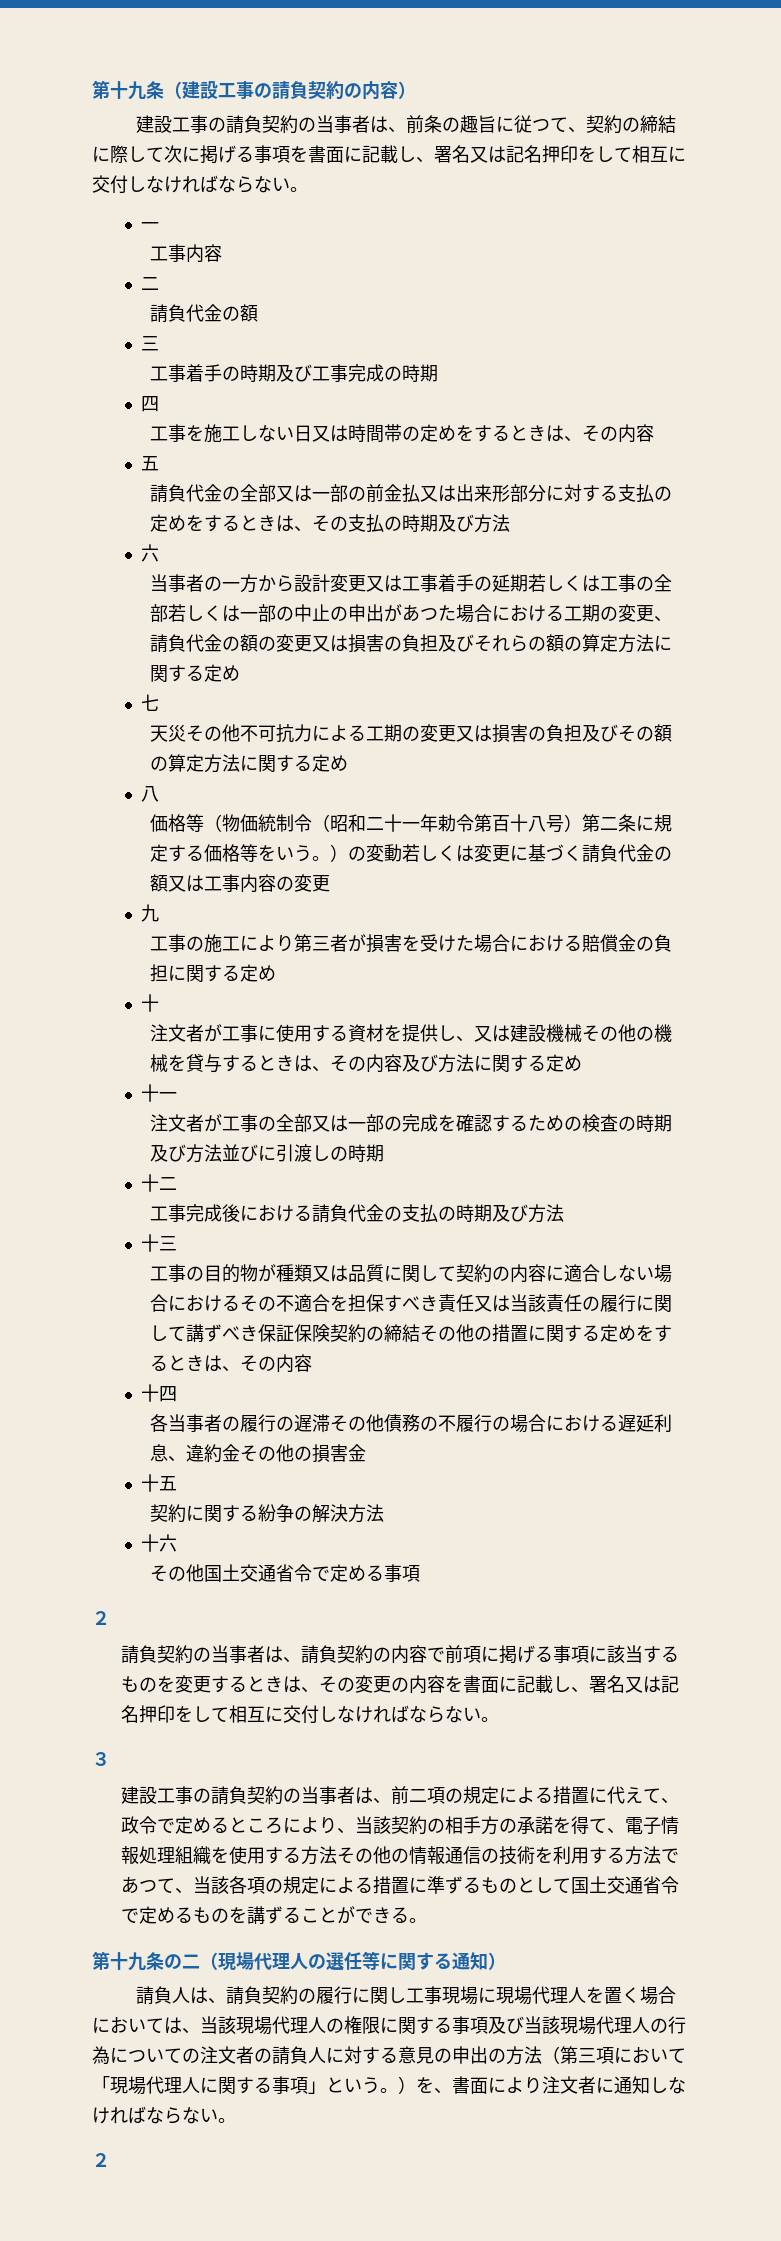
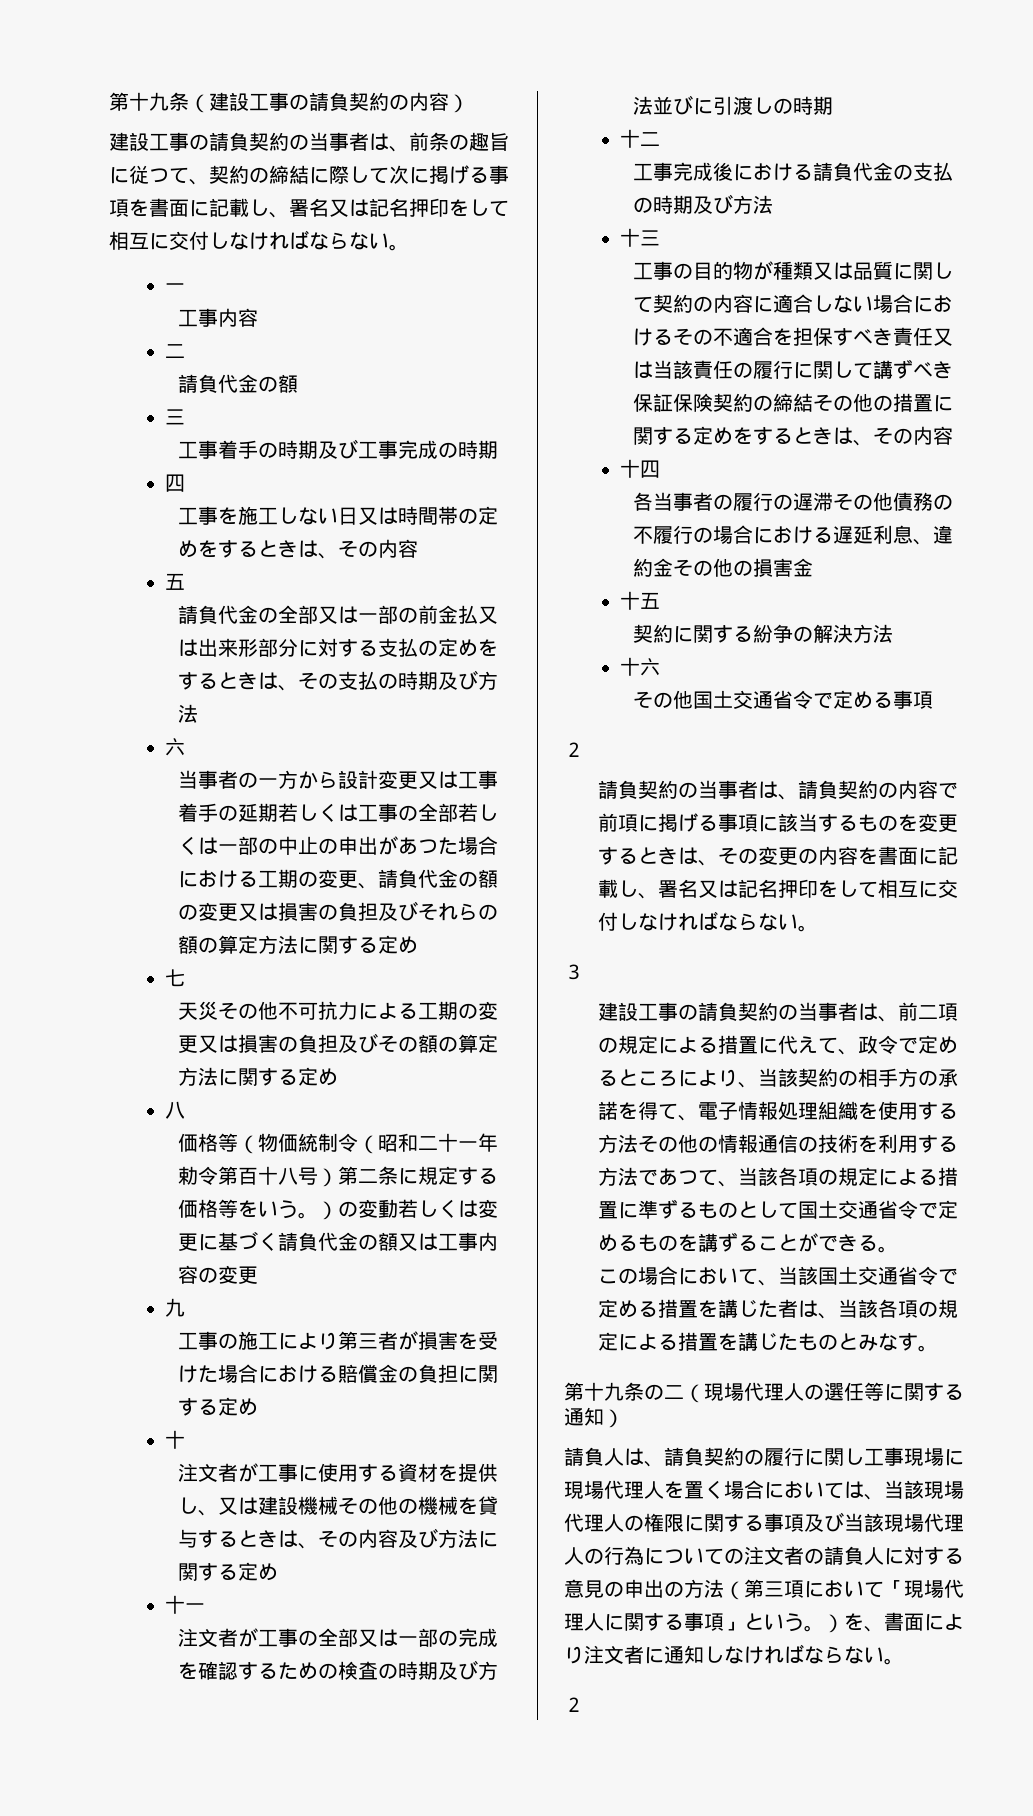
+ この場合において、当該国土交通省令で定める措置を講じた者は、当該各項の規定による措置を講じたものとみなす。

